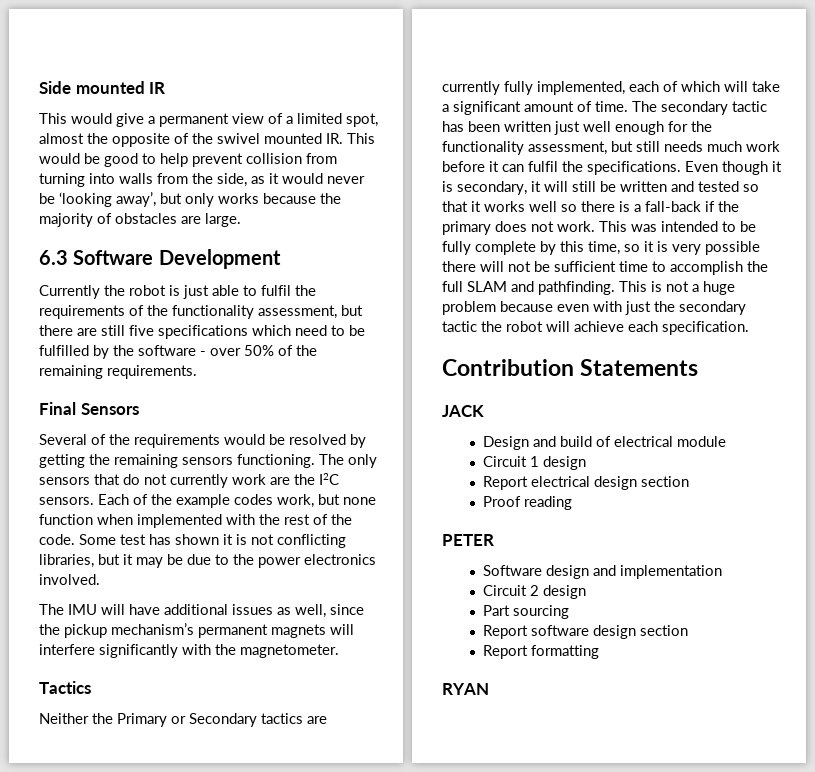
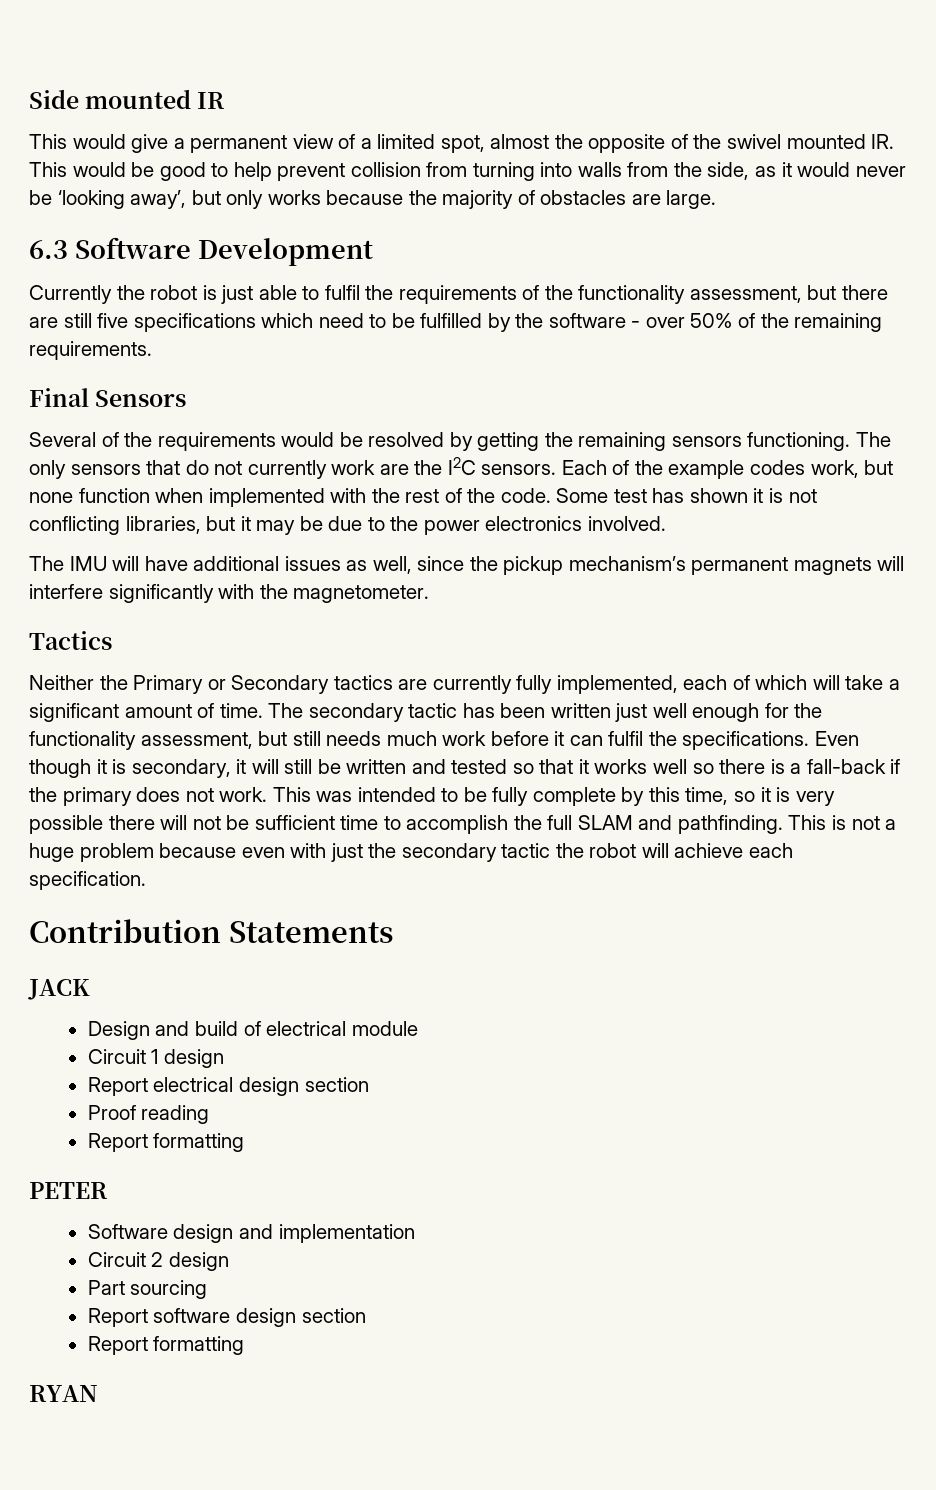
  Proof reading
+ Report formatting

